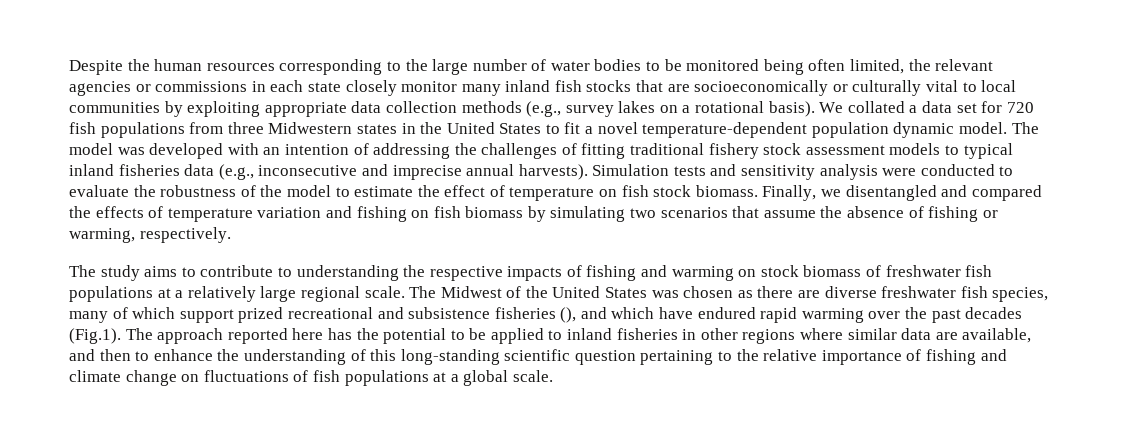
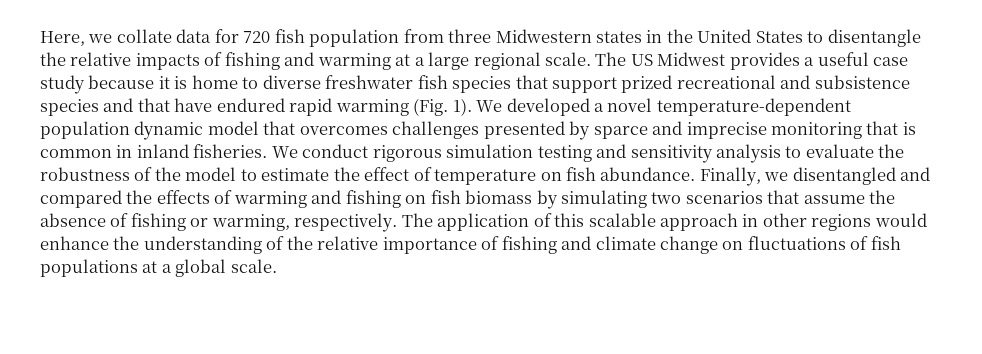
- Despite the human resources corresponding to the large number of water bodies to be monitored being often limited, the relevant agencies or commissions in each state closely monitor many inland fish stocks that are socioeconomically or culturally vital to local communities by exploiting appropriate data collection methods (e.g., survey lakes on a rotational basis). We collated a data set for 720 fish populations from three Midwestern states in the United States to fit a novel temperature-dependent population dynamic model. The model was developed with an intention of addressing the challenges of fitting traditional fishery stock assessment models to typical inland fisheries data (e.g., inconsecutive and imprecise annual harvests). Simulation tests and sensitivity analysis were conducted to evaluate the robustness of the model to estimate the effect of temperature on fish stock biomass.
+ Here, we collate data for 720 fish population from three Midwestern states in the United States to disentangle the relative impacts of fishing and warming at a large regional scale. The US Midwest provides a useful case study because it is home to diverse freshwater fish species that support prized recreational and subsistence species and that have endured rapid warming (Fig. 1). We developed a novel temperature-dependent population dynamic model that overcomes challenges presented by sparce and imprecise monitoring that is common in inland fisheries. We conduct rigorous simulation testing and sensitivity analysis to evaluate the robustness of the model to estimate the effect of temperature on fish abundance.
- Finally, we disentangled and compared the effects of temperature variation and fishing on fish biomass by simulating two scenarios that assume the absence of fishing or warming, respectively.
- The study aims to contribute to understanding the respective impacts of fishing and warming on stock biomass of freshwater fish populations at a relatively large regional scale. The Midwest of the United States was chosen as there are diverse freshwater fish species, many of which support prized recreational and subsistence fisheries (), and which have endured rapid warming over the past decades (Fig.1). The approach reported here has the potential to be applied to inland fisheries in other regions where similar data are available, and then to enhance the understanding of this long-standing scientific question pertaining to the relative importance of fishing and climate change on fluctuations of fish populations at a global scale.
+ Finally, we disentangled and compared the effects of warming and fishing on fish biomass by simulating two scenarios that assume the absence of fishing or warming, respectively. The application of this scalable approach in other regions would enhance the understanding of the relative importance of fishing and climate change on fluctuations of fish populations at a global scale.

